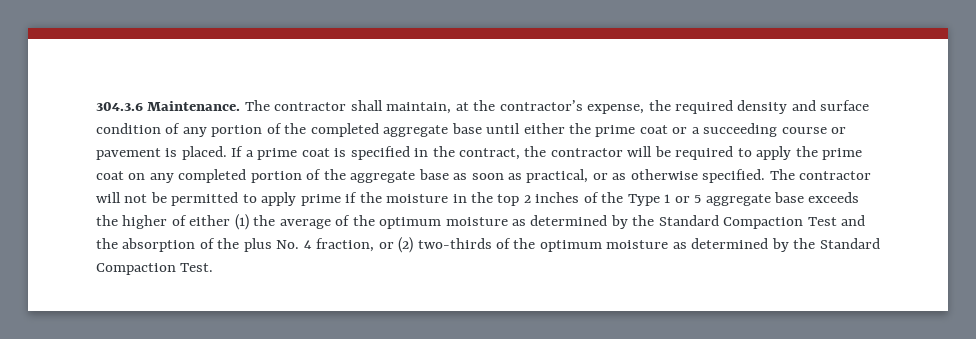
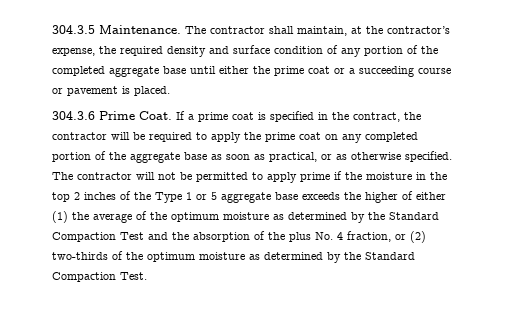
- 304.3.6 Maintenance.
+ 304.3.5 Maintenance.
- The contractor shall maintain, at the contractor’s expense, the required density and surface condition of any portion of the completed aggregate base until either the prime coat or a succeeding course or pavement is placed. If a prime coat is specified in the contract, the contractor will be required to apply the prime coat on any completed portion of the aggregate base as soon as practical, or as otherwise specified.
+ The contractor shall maintain, at the contractor’s expense, the required density and surface condition of any portion of the completed aggregate base until either the prime coat or a succeeding course or pavement is placed.
+ 304.3.6 Prime Coat. If a prime coat is specified in the contract, the contractor will be required to apply the prime coat on any completed portion of the aggregate base as soon as practical, or as otherwise specified.

